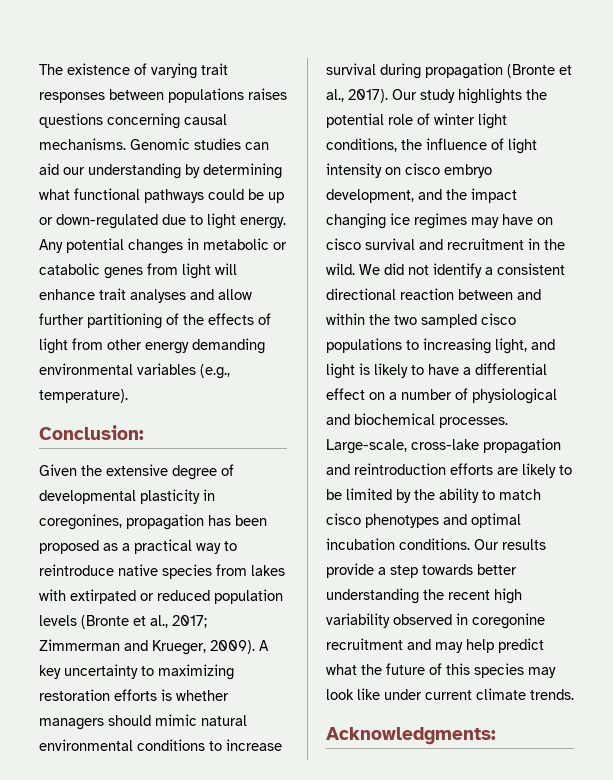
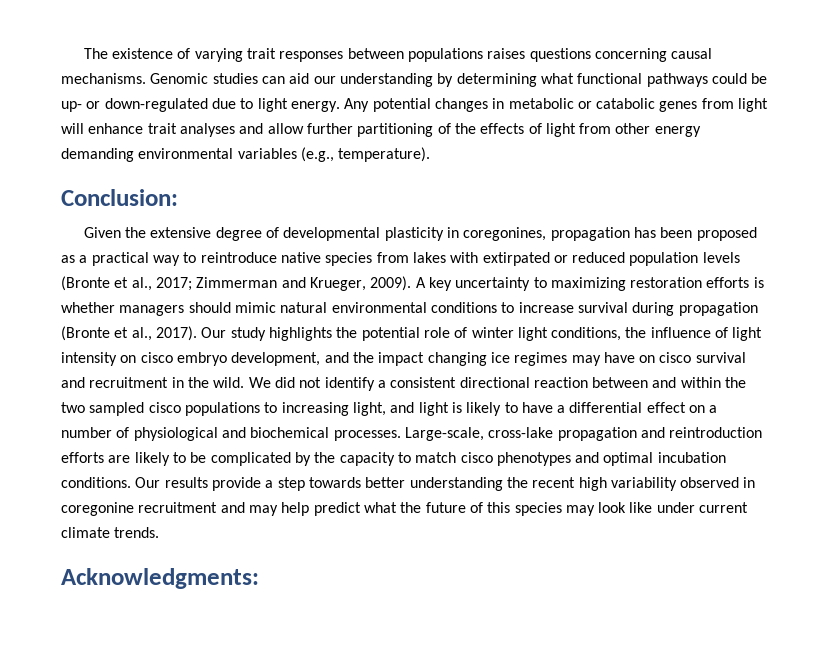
- Genomic studies can aid our understanding by determining what functional pathways could be up or down-regulated due to light energy.
+ Genomic studies can aid our understanding by determining what functional pathways could be up- or down-regulated due to light energy.
- Large-scale, cross-lake propagation and reintroduction efforts are likely to be limited by the ability to match cisco phenotypes and optimal incubation conditions.
+ Large-scale, cross-lake propagation and reintroduction efforts are likely to be complicated by the capacity to match cisco phenotypes and optimal incubation conditions.

